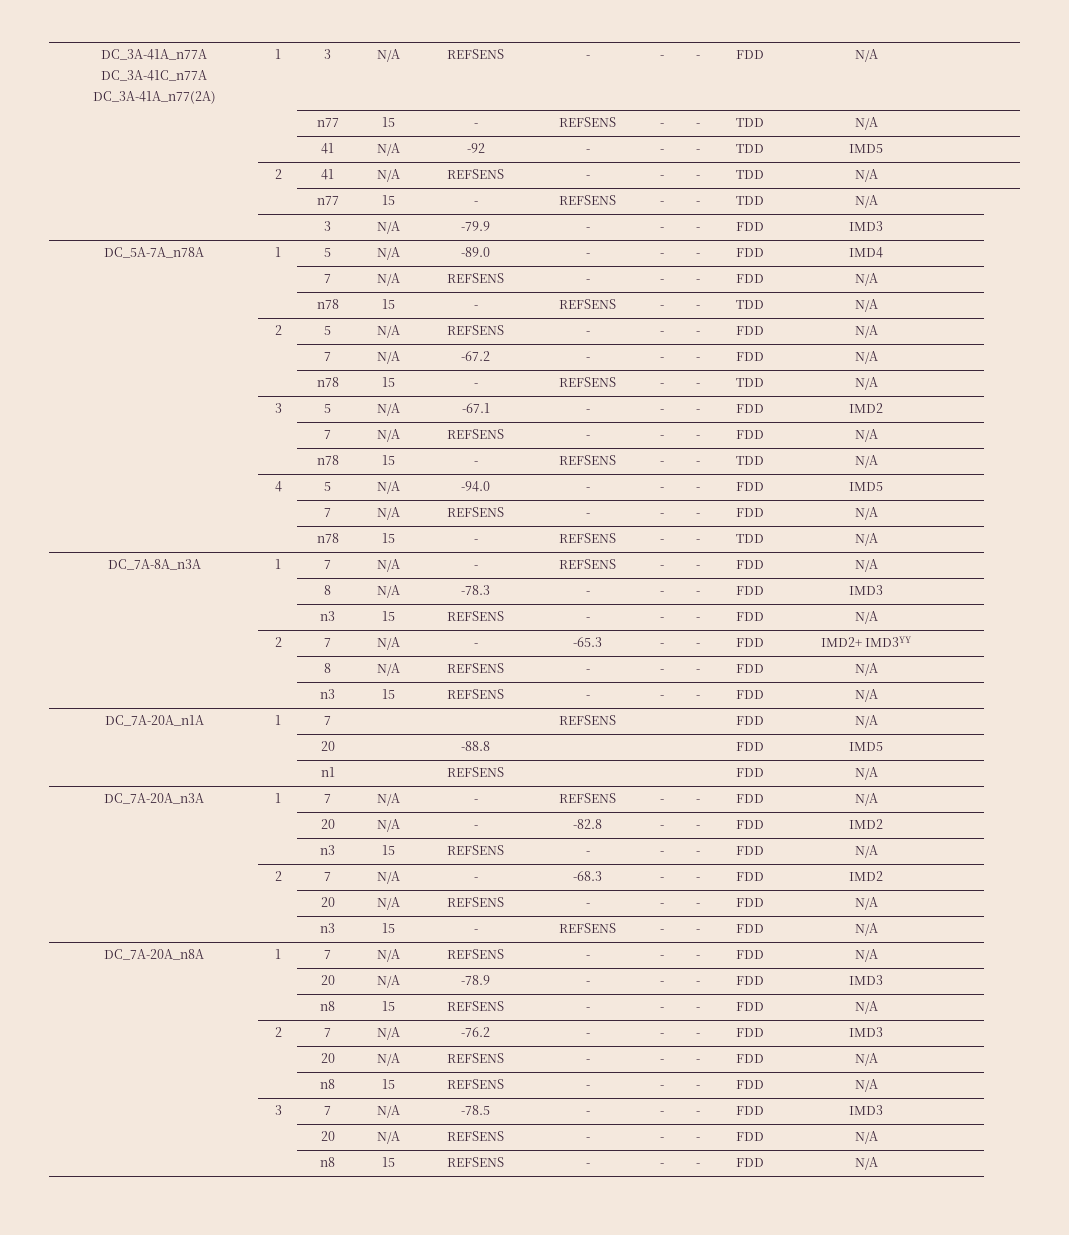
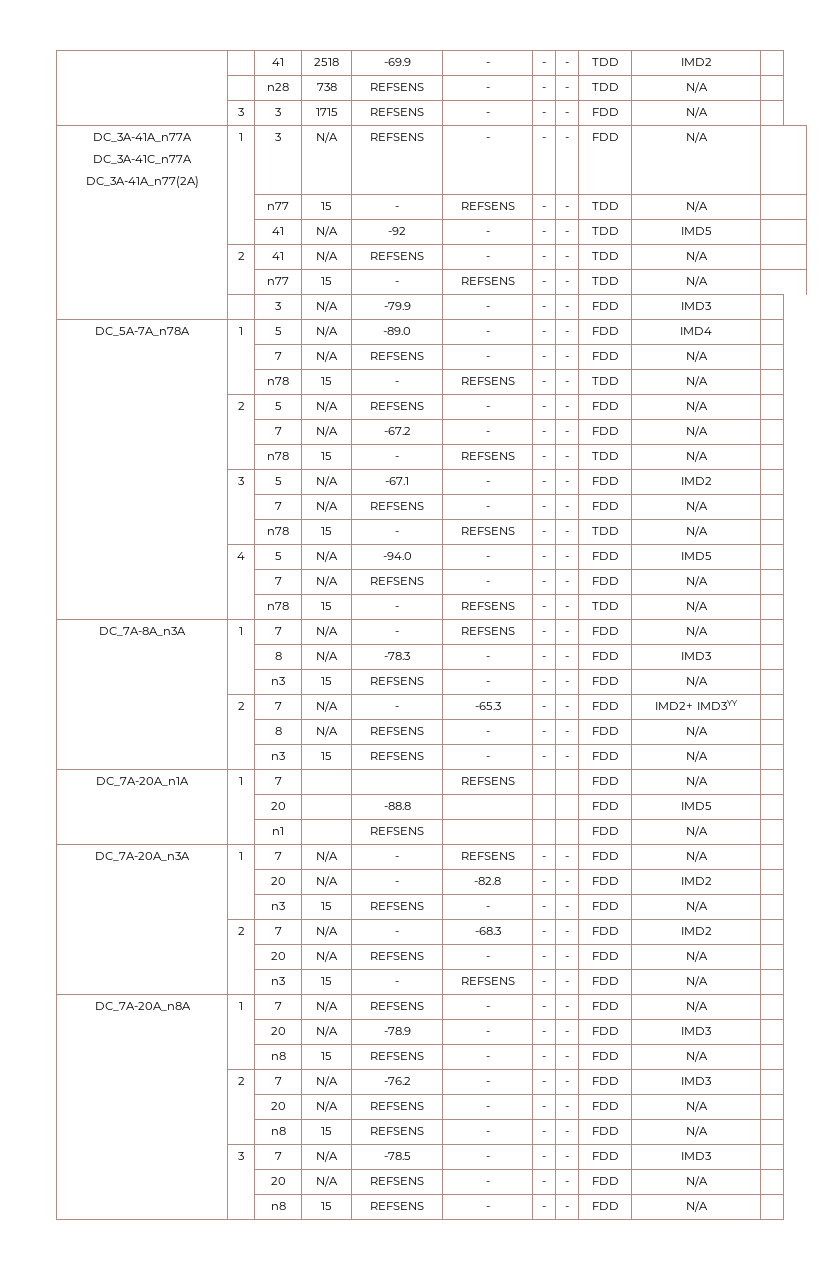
+ | | 41 | 2518 | -69.9 | - | - | - | TDD | IMD2 |
+ | | n28 | 738 | REFSENS | - | - | - | TDD | N/A |
+ | 3 | 3 | 1715 | REFSENS | - | - | - | FDD | N/A |

